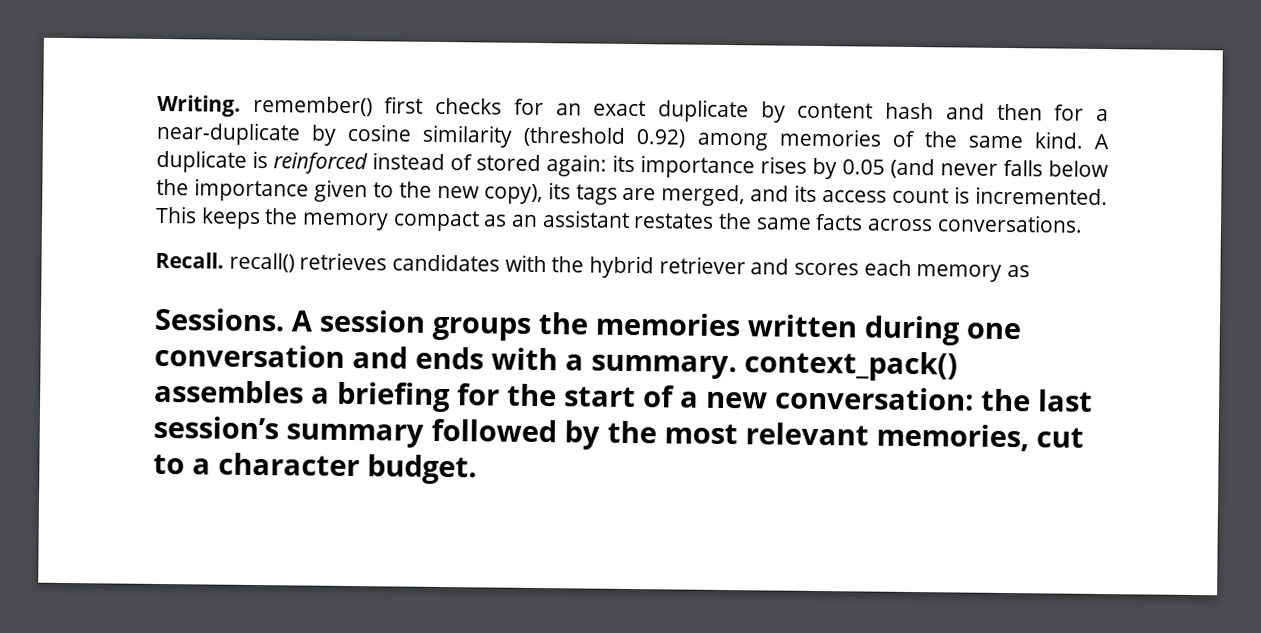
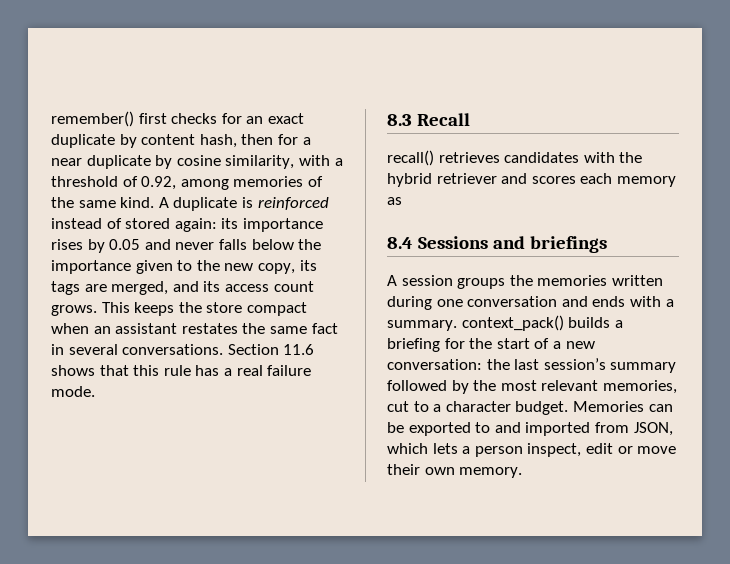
- Writing. remember() first checks for an exact duplicate by content hash and then for a near-duplicate by cosine similarity (threshold 0.92) among memories of the same kind.
+ remember() first checks for an exact duplicate by content hash, then for a near duplicate by cosine similarity, with a threshold of 0.92, among memories of the same kind.
- A duplicate is reinforced instead of stored again: its importance rises by 0.05 (and never falls below the importance given to the new copy), its tags are merged, and its access count is incremented.
+ A duplicate is reinforced instead of stored again: its importance rises by 0.05 and never falls below the importance given to the new copy, its tags are merged, and its access count grows.
- This keeps the memory compact as an assistant restates the same facts across conversations.
- Recall. recall() retrieves candidates with the hybrid retriever and scores each memory as
+ This keeps the store compact when an assistant restates the same fact in several conversations. Section 11.6 shows that this rule has a real failure mode.
+ 8.3 Recall
+ recall() retrieves candidates with the hybrid retriever and scores each memory as
- Sessions. A session groups the memories written during one conversation and ends with a summary. context_pack() assembles a briefing for the start of a new conversation: the last session’s summary followed by the most relevant memories, cut to a character budget.
+ 8.4 Sessions and briefings
+ A session groups the memories written during one conversation and ends with a summary. context_pack() builds a briefing for the start of a new conversation: the last session’s summary followed by the most relevant memories, cut to a character budget.
+ Memories can be exported to and imported from JSON, which lets a person inspect, edit or move their own memory.

